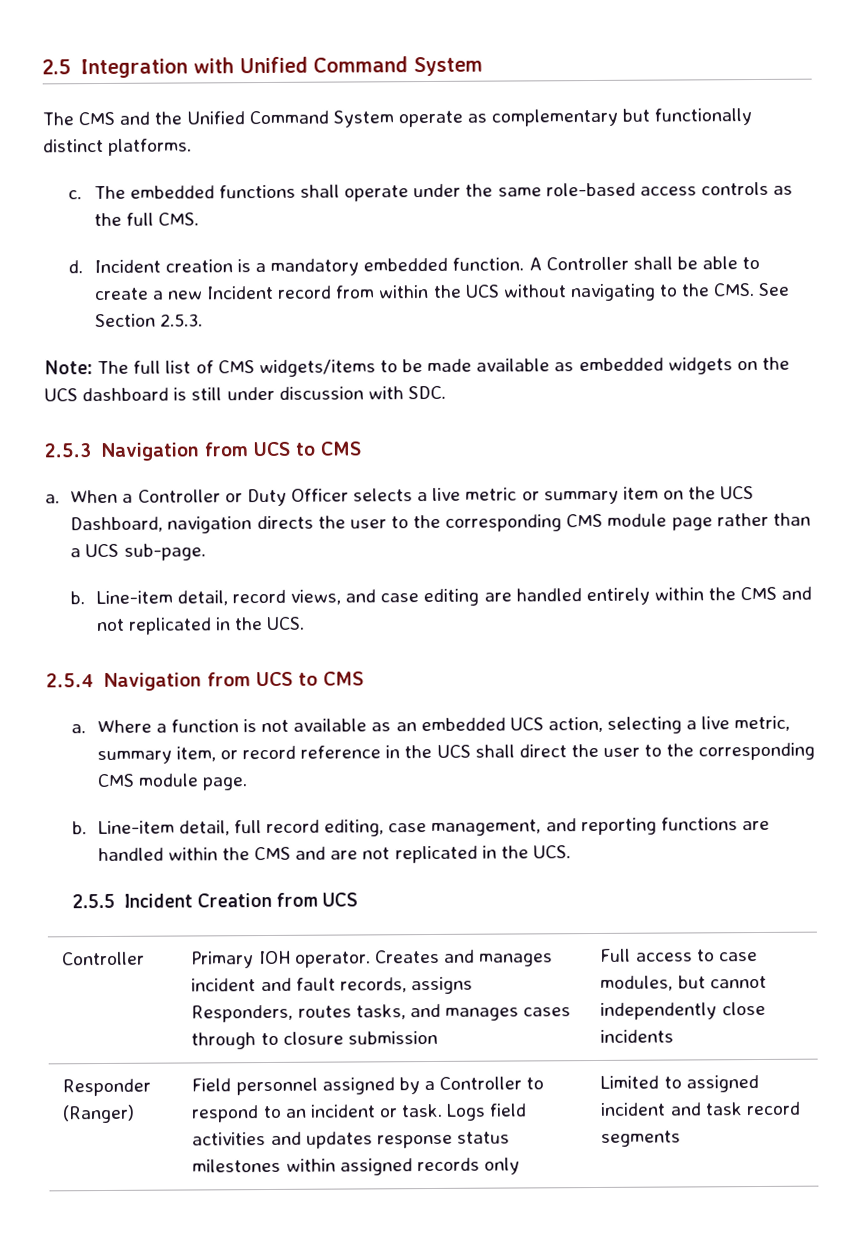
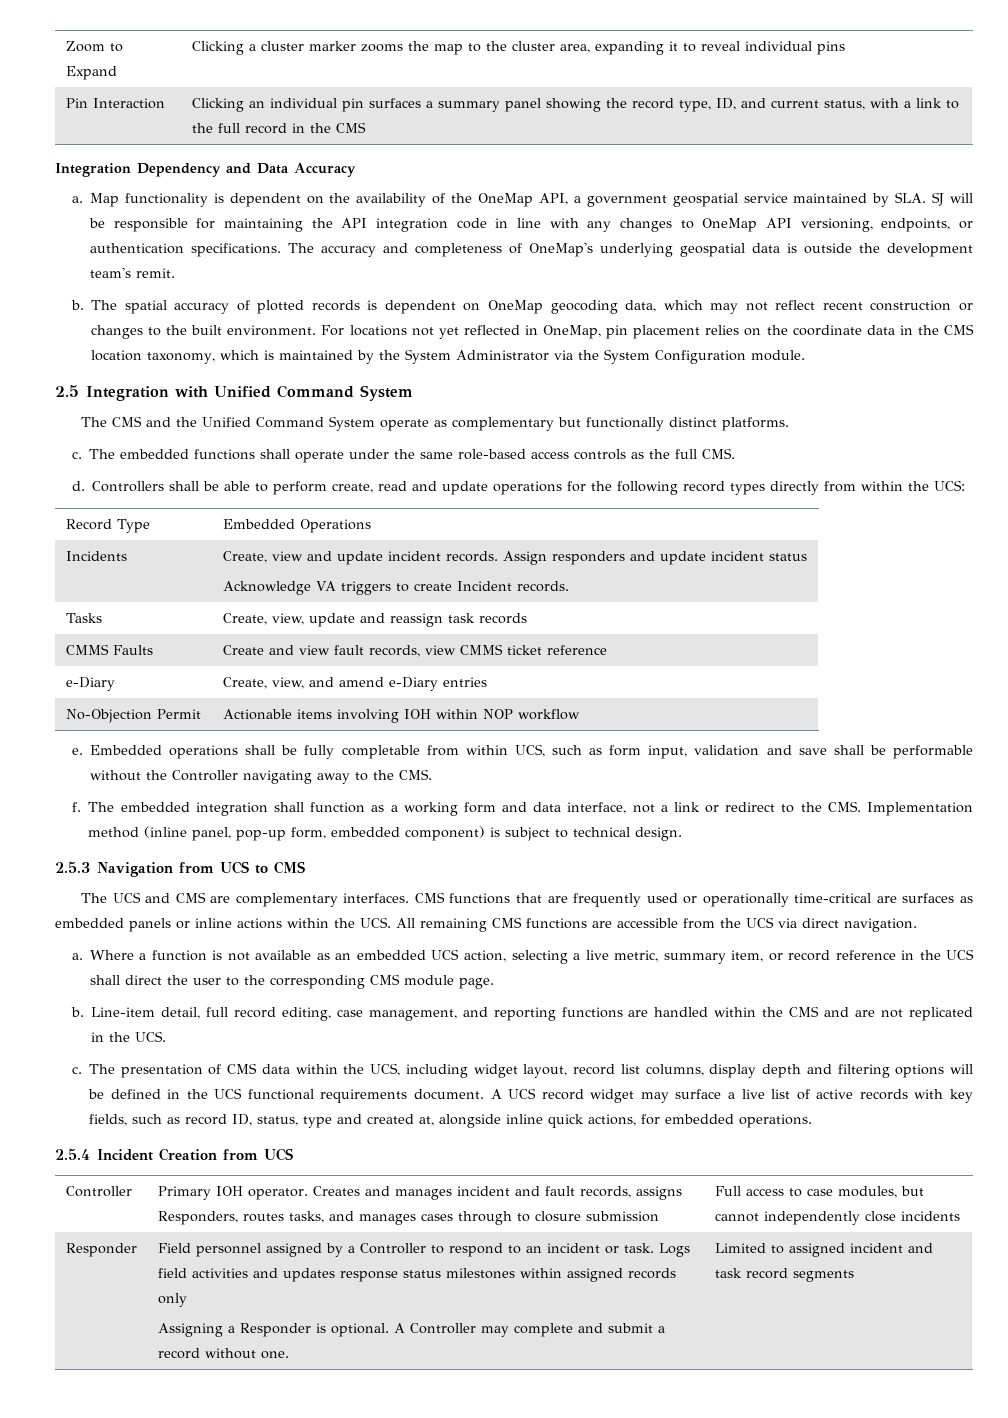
+ Zoom to Expand | Clicking a cluster marker zooms the map to the cluster area, expanding it to reveal individual pins
+ Pin Interaction | Clicking an individual pin surfaces a summary panel showing the record type, ID, and current status, with a link to the full record in the CMS
+ Integration Dependency and Data Accuracy
+ a. Map functionality is dependent on the availability of the OneMap API, a government geospatial service maintained by SLA. SJ will be responsible for maintaining the API integration code in line with any changes to OneMap API versioning, endpoints, or authentication specifications. The accuracy and completeness of OneMap's underlying geospatial data is outside the development team's remit.
+ b. The spatial accuracy of plotted records is dependent on OneMap geocoding data, which may not reflect recent construction or changes to the built environment. For locations not yet reflected in OneMap, pin placement relies on the coordinate data in the CMS location taxonomy, which is maintained by the System Administrator via the System Configuration module.
- Incident creation is a mandatory embedded function. A Controller shall be able to create a new Incident record from within the UCS without navigating to the CMS. See Section 2.5.3.
- Note: The full list of CMS widgets/items to be made available as embedded widgets on the UCS dashboard is still under discussion with SDC.
+ Controllers shall be able to perform create, read and update operations for the following record types directly from within the UCS:
+ Record Type | Embedded Operations
+ Incidents | Create, view and update incident records. Assign responders and update incident status
+ Acknowledge VA triggers to create Incident records.
+ Tasks | Create, view, update and reassign task records
+ CMMS Faults | Create and view fault records, view CMMS ticket reference
+ e-Diary | Create, view, and amend e-Diary entries
+ No-Objection Permit | Actionable items involving IOH within NOP workflow
+ e. Embedded operations shall be fully completable from within UCS, such as form input, validation and save shall be performable without the Controller navigating away to the CMS.
+ f. The embedded integration shall function as a working form and data interface, not a link or redirect to the CMS. Implementation method (inline panel, pop-up form, embedded component) is subject to technical design.
- a. When a Controller or Duty Officer selects a live metric or summary item on the UCS Dashboard, navigation directs the user to the corresponding CMS module page rather than a UCS sub-page.
- b. Line-item detail, record views, and case editing are handled entirely within the CMS and not replicated in the UCS.
- 2.5.4 Navigation from UCS to CMS
+ The UCS and CMS are complementary interfaces. CMS functions that are frequently used or operationally time-critical are surfaces as embedded panels or inline actions within the UCS. All remaining CMS functions are accessible from the UCS via direct navigation.
- 2.5.5 Incident Creation from UCS
+ c. The presentation of CMS data within the UCS, including widget layout, record list columns, display depth and filtering options will be defined in the UCS functional requirements document. A UCS record widget may surface a live list of active records with key fields, such as record ID, status, type and created at, alongside inline quick actions, for embedded operations.
+ 2.5.4 Incident Creation from UCS
  Controller | Primary IOH operator. Creates and manages incident and fault records, assigns Responders, routes tasks, and manages cases through to closure submission | Full access to case modules, but cannot independently close incidents
- Responder (Ranger)
+ Responder
+ Assigning a Responder is optional. A Controller may complete and submit a record without one.

